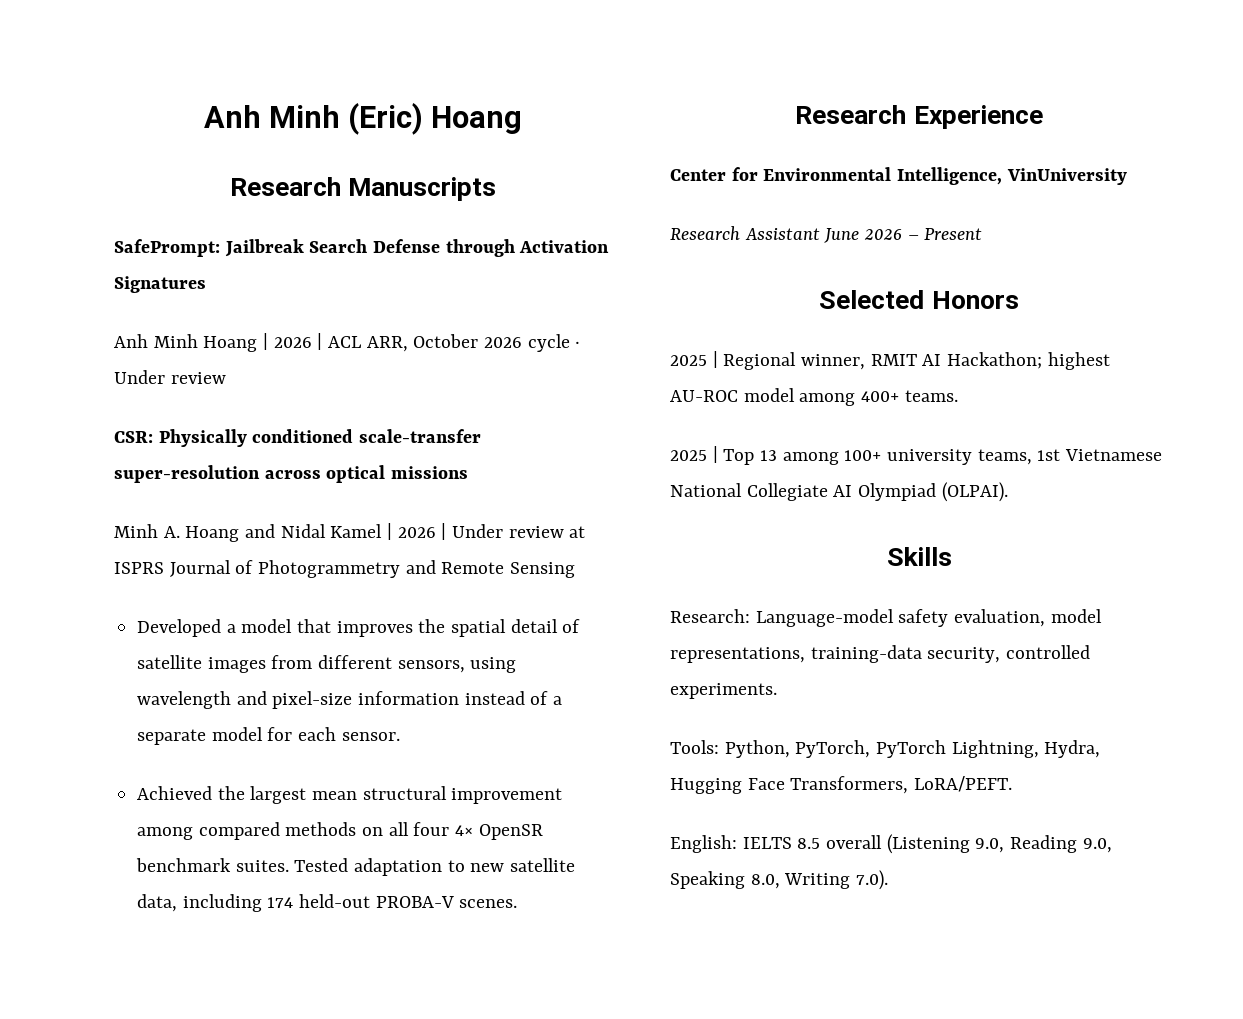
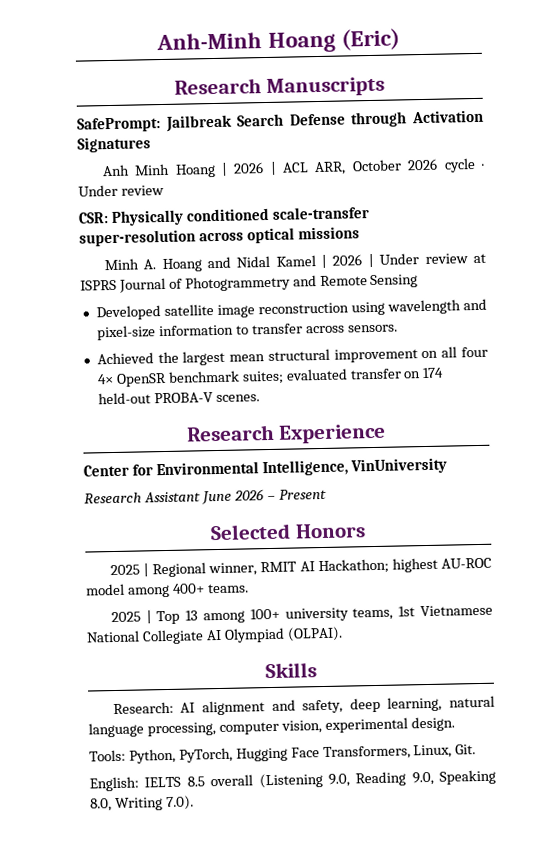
- Anh Minh (Eric) Hoang
+ Anh-Minh Hoang (Eric)
- Developed a model that improves the spatial detail of satellite images from different sensors, using wavelength and pixel-size information instead of a separate model for each sensor.
+ Developed satellite image reconstruction using wavelength and pixel-size information to transfer across sensors.
- Achieved the largest mean structural improvement among compared methods on all four 4× OpenSR benchmark suites. Tested adaptation to new satellite data, including 174 held-out PROBA-V scenes.
+ Achieved the largest mean structural improvement on all four 4× OpenSR benchmark suites; evaluated transfer on 174 held-out PROBA-V scenes.
- Research: Language-model safety evaluation, model representations, training-data security, controlled experiments.
+ Research: AI alignment and safety, deep learning, natural language processing, computer vision, experimental design.
- Tools: Python, PyTorch, PyTorch Lightning, Hydra, Hugging Face Transformers, LoRA/PEFT.
+ Tools: Python, PyTorch, Hugging Face Transformers, Linux, Git.

